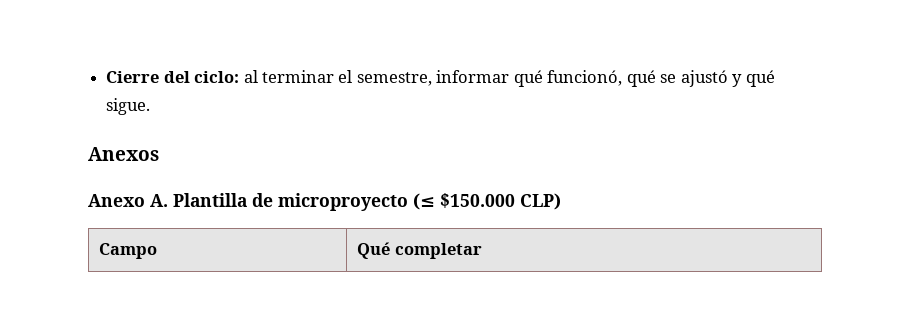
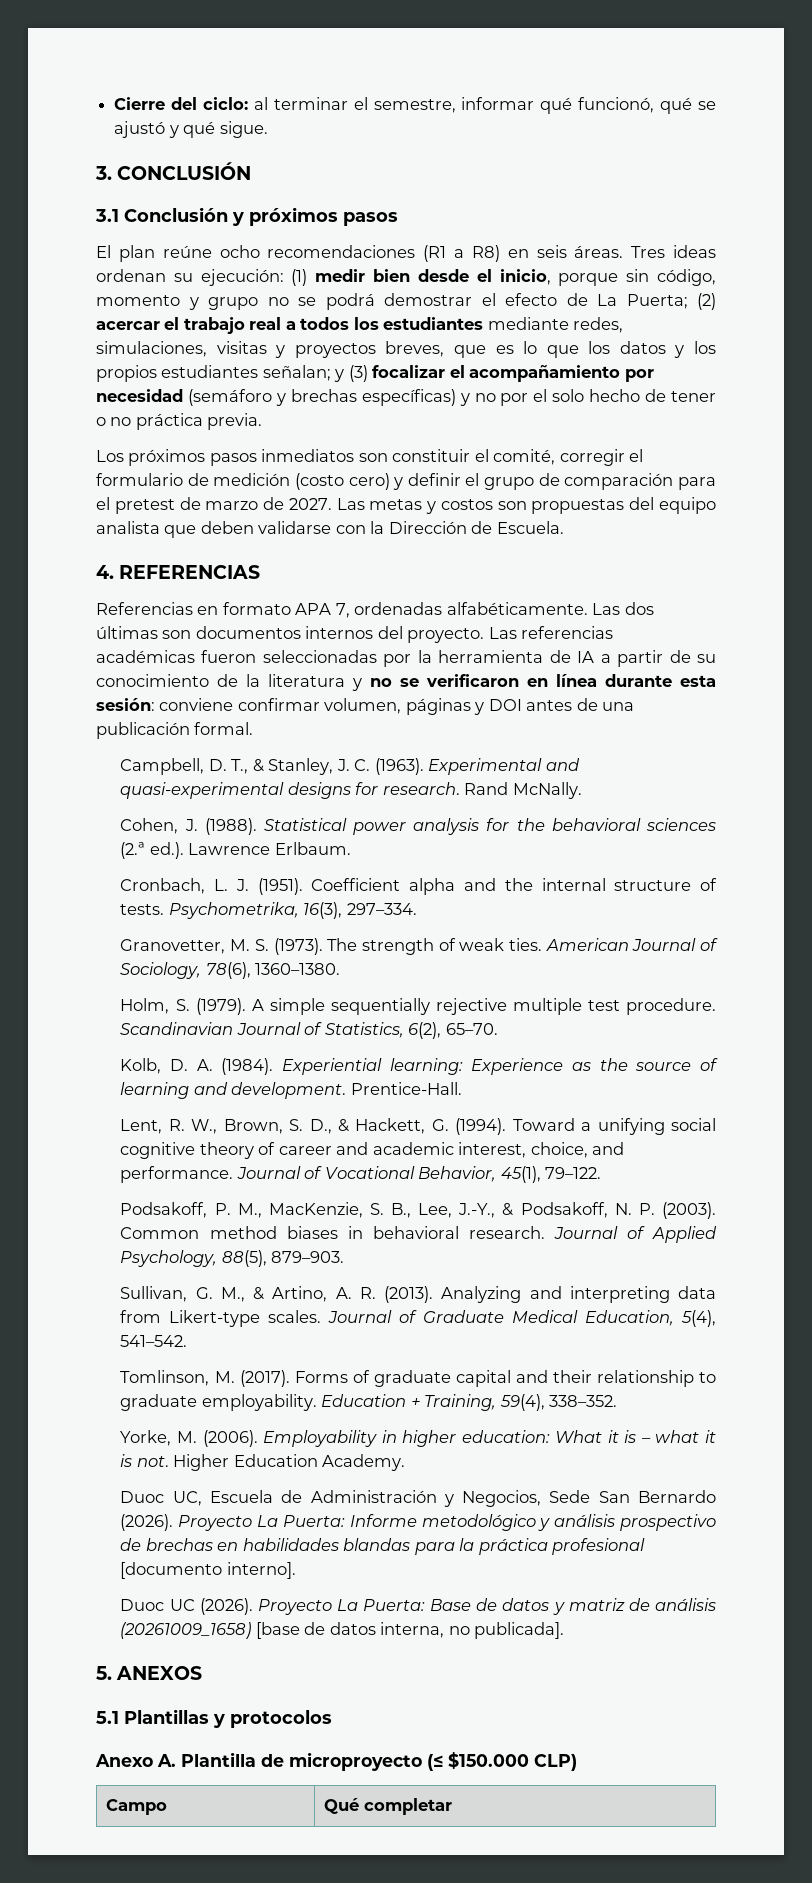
- Anexos
+ 3. CONCLUSIÓN
+ 3.1 Conclusión y próximos pasos
+ El plan reúne ocho recomendaciones (R1 a R8) en seis áreas. Tres ideas ordenan su ejecución: (1) medir bien desde el inicio, porque sin código, momento y grupo no se podrá demostrar el efecto de La Puerta; (2) acercar el trabajo real a todos los estudiantes mediante redes, simulaciones, visitas y proyectos breves, que es lo que los datos y los propios estudiantes señalan; y (3) focalizar el acompañamiento por necesidad (semáforo y brechas específicas) y no por el solo hecho de tener o no práctica previa.
+ Los próximos pasos inmediatos son constituir el comité, corregir el formulario de medición (costo cero) y definir el grupo de comparación para el pretest de marzo de 2027. Las metas y costos son propuestas del equipo analista que deben validarse con la Dirección de Escuela.
+ 4. REFERENCIAS
+ Referencias en formato APA 7, ordenadas alfabéticamente. Las dos últimas son documentos internos del proyecto. Las referencias académicas fueron seleccionadas por la herramienta de IA a partir de su conocimiento de la literatura y no se verificaron en línea durante esta sesión: conviene confirmar volumen, páginas y DOI antes de una publicación formal.
+ Campbell, D. T., & Stanley, J. C. (1963). Experimental and quasi-experimental designs for research. Rand McNally.
+ Cohen, J. (1988). Statistical power analysis for the behavioral sciences (2.ª ed.). Lawrence Erlbaum.
+ Cronbach, L. J. (1951). Coefficient alpha and the internal structure of tests. Psychometrika, 16(3), 297–334.
+ Granovetter, M. S. (1973). The strength of weak ties. American Journal of Sociology, 78(6), 1360–1380.
+ Holm, S. (1979). A simple sequentially rejective multiple test procedure. Scandinavian Journal of Statistics, 6(2), 65–70.
+ Kolb, D. A. (1984). Experiential learning: Experience as the source of learning and development. Prentice-Hall.
+ Lent, R. W., Brown, S. D., & Hackett, G. (1994). Toward a unifying social cognitive theory of career and academic interest, choice, and performance. Journal of Vocational Behavior, 45(1), 79–122.
+ Podsakoff, P. M., MacKenzie, S. B., Lee, J.-Y., & Podsakoff, N. P. (2003). Common method biases in behavioral research. Journal of Applied Psychology, 88(5), 879–903.
+ Sullivan, G. M., & Artino, A. R. (2013). Analyzing and interpreting data from Likert-type scales. Journal of Graduate Medical Education, 5(4), 541–542.
+ Tomlinson, M. (2017). Forms of graduate capital and their relationship to graduate employability. Education + Training, 59(4), 338–352.
+ Yorke, M. (2006). Employability in higher education: What it is – what it is not. Higher Education Academy.
+ Duoc UC, Escuela de Administración y Negocios, Sede San Bernardo (2026). Proyecto La Puerta: Informe metodológico y análisis prospectivo de brechas en habilidades blandas para la práctica profesional [documento interno].
+ Duoc UC (2026). Proyecto La Puerta: Base de datos y matriz de análisis (20261009_1658) [base de datos interna, no publicada].
+ 5. ANEXOS
+ 5.1 Plantillas y protocolos

